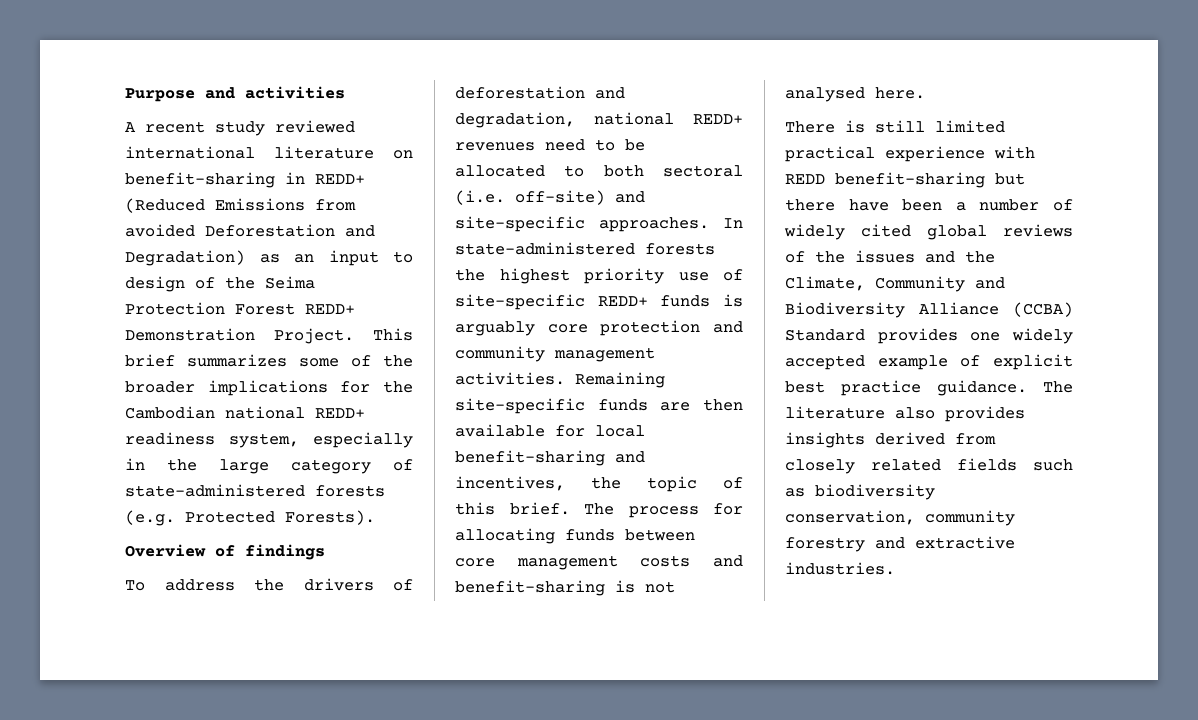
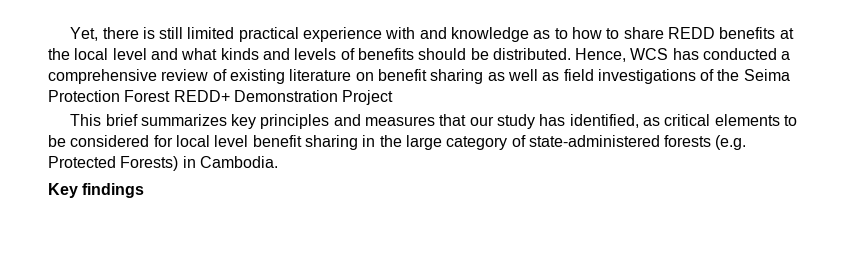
- Purpose and activities
- A recent study reviewed international literature on benefit-sharing in REDD+ (Reduced Emissions from avoided Deforestation and Degradation) as an input to design of the Seima Protection Forest REDD+ Demonstration Project. This brief summarizes some of the broader implications for the Cambodian national REDD+ readiness system, especially in the large category of state-administered forests (e.g. Protected Forests).
- Overview of findings
- To address the drivers of deforestation and degradation, national REDD+ revenues need to be allocated to both sectoral (i.e. off-site) and site-specific approaches. In state-administered forests the highest priority use of site-specific REDD+ funds is arguably core protection and community management activities. Remaining site-specific funds are then available for local benefit-sharing and incentives, the topic of this brief. The process for allocating funds between core management costs and benefit-sharing is not analysed here.
- There is still limited practical experience with REDD benefit-sharing but there have been a number of widely cited global reviews of the issues and the Climate, Community and Biodiversity Alliance (CCBA) Standard provides one widely accepted example of explicit best practice guidance. The literature also provides insights derived from closely related fields such as biodiversity conservation, community forestry and extractive industries.
+ Yet, there is still limited practical experience with and knowledge as to how to share REDD benefits at the local level and what kinds and levels of benefits should be distributed. Hence, WCS has conducted a comprehensive review of existing literature on benefit sharing as well as field investigations of the Seima Protection Forest REDD+ Demonstration Project
+ This brief summarizes key principles and measures that our study has identified, as critical elements to be considered for local level benefit sharing in the large category of state-administered forests (e.g. Protected Forests) in Cambodia.
+ Key findings

